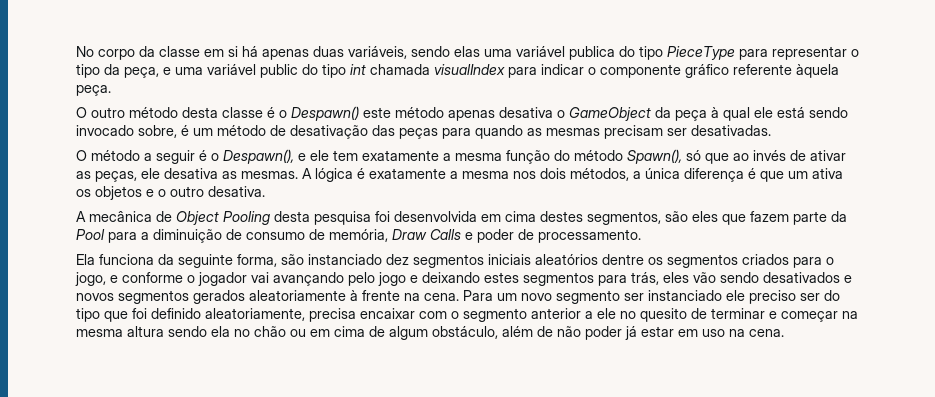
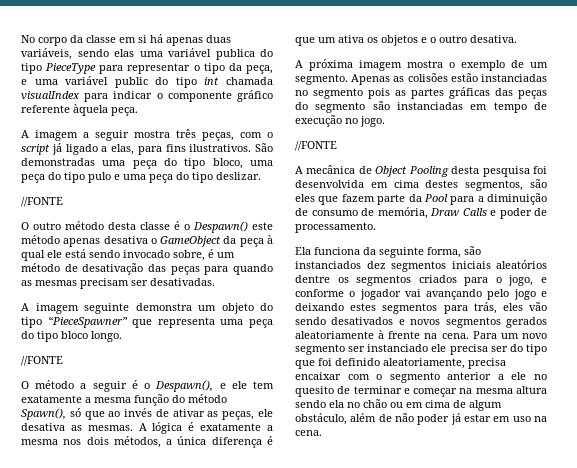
+ A imagem a seguir mostra três peças, com o script já ligado a elas, para fins ilustrativos. São demonstradas uma peça do tipo bloco, uma peça do tipo pulo e uma peça do tipo deslizar.
+ //FONTE
+ A imagem seguinte demonstra um objeto do tipo “PieceSpawner” que representa uma peça do tipo bloco longo.
+ //FONTE
+ A próxima imagem mostra o exemplo de um segmento. Apenas as colisões estão instanciadas no segmento pois as partes gráficas das peças do segmento são instanciadas em tempo de execução no jogo.
+ //FONTE
- Ela funciona da seguinte forma, são instanciado dez segmentos iniciais aleatórios dentre os segmentos criados para o jogo, e conforme o jogador vai avançando pelo jogo e deixando estes segmentos para trás, eles vão sendo desativados e novos segmentos gerados aleatoriamente à frente na cena.
+ Ela funciona da seguinte forma, são instanciados dez segmentos iniciais aleatórios dentre os segmentos criados para o jogo, e conforme o jogador vai avançando pelo jogo e deixando estes segmentos para trás, eles vão sendo desativados e novos segmentos gerados aleatoriamente à frente na cena.
- Para um novo segmento ser instanciado ele preciso ser do tipo que foi definido aleatoriamente, precisa encaixar com o segmento anterior a ele no quesito de terminar e começar na mesma altura sendo ela no chão ou em cima de algum obstáculo, além de não poder já estar em uso na cena.
+ Para um novo segmento ser instanciado ele precisa ser do tipo que foi definido aleatoriamente, precisa encaixar com o segmento anterior a ele no quesito de terminar e começar na mesma altura sendo ela no chão ou em cima de algum obstáculo, além de não poder já estar em uso na cena.

